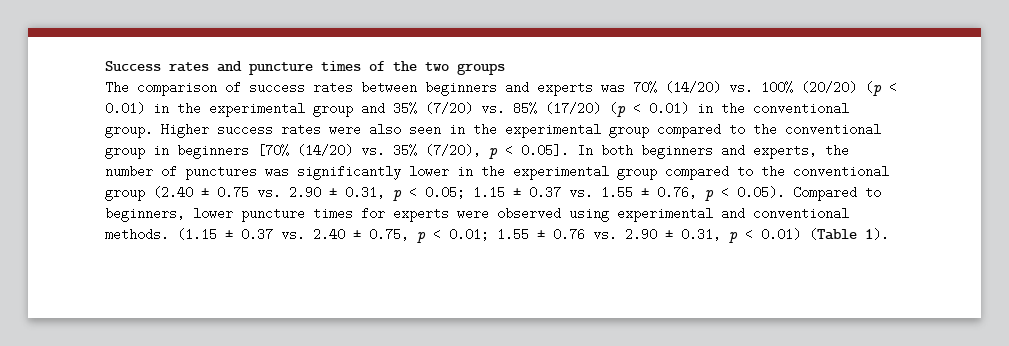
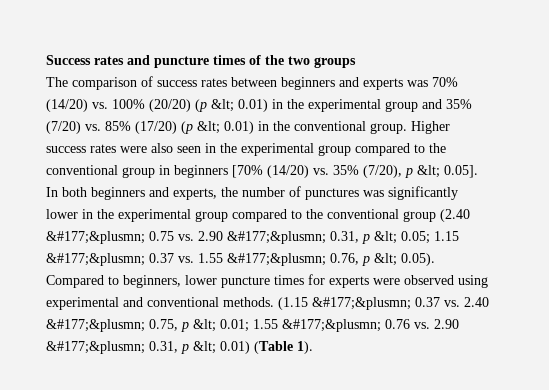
- The comparison of success rates between beginners and experts was 70% (14/20) vs. 100% (20/20) (p < 0.01) in the experimental group and 35% (7/20) vs. 85% (17/20) (p < 0.01) in the conventional group.
+ The comparison of success rates between beginners and experts was 70% (14/20) vs. 100% (20/20) (p &lt; 0.01) in the experimental group and 35% (7/20) vs. 85% (17/20) (p &lt; 0.01) in the conventional group.
- Higher success rates were also seen in the experimental group compared to the conventional group in beginners [70% (14/20) vs. 35% (7/20), p < 0.05]. In both beginners and experts, the number of punctures was significantly lower in the experimental group compared to the conventional group (2.40 ± 0.75 vs. 2.90 ± 0.31, p < 0.05;
+ Higher success rates were also seen in the experimental group compared to the conventional group in beginners [70% (14/20) vs. 35% (7/20), p &lt; 0.05]. In both beginners and experts, the number of punctures was significantly lower in the experimental group compared to the conventional group (2.40 &#177;&plusmn; 0.75 vs. 2.90 &#177;&plusmn; 0.31, p &lt; 0.05;
- 1.15 ± 0.37 vs. 1.55 ± 0.76, p < 0.05). Compared to beginners, lower puncture times for experts were observed using experimental and conventional methods.
+ 1.15 &#177;&plusmn; 0.37 vs. 1.55 &#177;&plusmn; 0.76, p &lt; 0.05). Compared to beginners, lower puncture times for experts were observed using experimental and conventional methods.
- (1.15 ± 0.37 vs. 2.40 ± 0.75, p < 0.01; 1.55 ± 0.76 vs. 2.90 ± 0.31, p < 0.01) (Table 1).
+ (1.15 &#177;&plusmn; 0.37 vs. 2.40 &#177;&plusmn; 0.75, p &lt; 0.01; 1.55 &#177;&plusmn; 0.76 vs. 2.90 &#177;&plusmn; 0.31, p &lt; 0.01) (Table 1).

